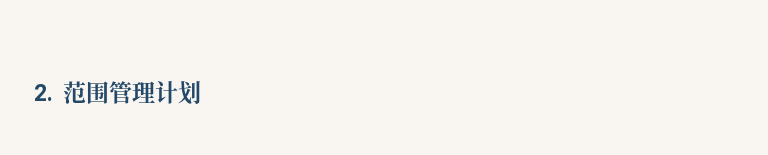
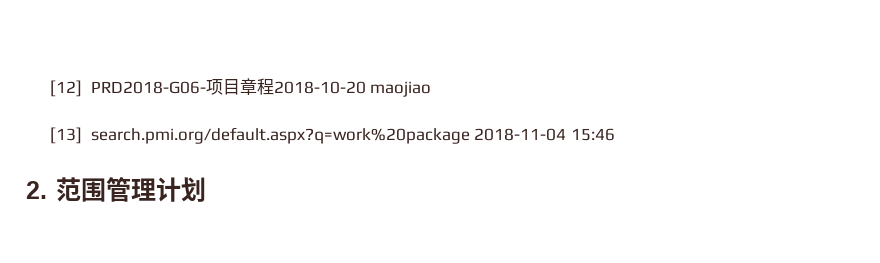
+ [12] PRD2018-G06-项目章程2018-10-20 maojiao
+ [13] search.pmi.org/default.aspx?q=work%20package 2018-11-04 15:46

